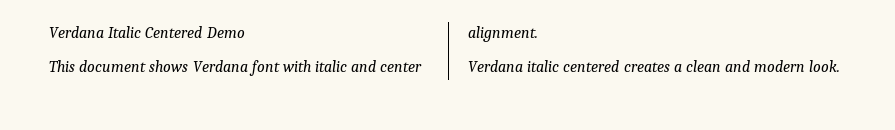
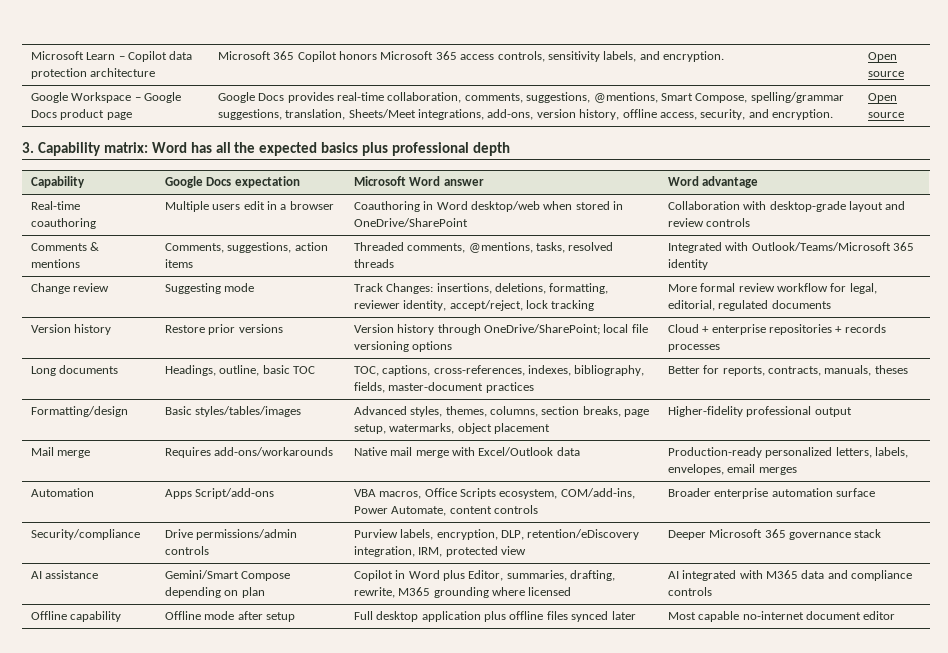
- Verdana Italic Centered Demo
- This document shows Verdana font with italic and center alignment.
- Verdana italic centered creates a clean and modern look.
+ Microsoft Learn – Copilot data protection architecture | Microsoft 365 Copilot honors Microsoft 365 access controls, sensitivity labels, and encryption. | Open source
+ Google Workspace – Google Docs product page | Google Docs provides real-time collaboration, comments, suggestions, @mentions, Smart Compose, spelling/grammar suggestions, translation, Sheets/Meet integrations, add-ons, version history, offline access, security, and encryption. | Open source
+ 3. Capability matrix: Word has all the expected basics plus professional depth
+ Capability | Google Docs expectation | Microsoft Word answer | Word advantage
+ Real-time coauthoring | Multiple users edit in a browser | Coauthoring in Word desktop/web when stored in OneDrive/SharePoint | Collaboration with desktop-grade layout and review controls
+ Comments & mentions | Comments, suggestions, action items | Threaded comments, @mentions, tasks, resolved threads | Integrated with Outlook/Teams/Microsoft 365 identity
+ Change review | Suggesting mode | Track Changes: insertions, deletions, formatting, reviewer identity, accept/reject, lock tracking | More formal review workflow for legal, editorial, regulated documents
+ Version history | Restore prior versions | Version history through OneDrive/SharePoint; local file versioning options | Cloud + enterprise repositories + records processes
+ Long documents | Headings, outline, basic TOC | TOC, captions, cross-references, indexes, bibliography, fields, master-document practices | Better for reports, contracts, manuals, theses
+ Formatting/design | Basic styles/tables/images | Advanced styles, themes, columns, section breaks, page setup, watermarks, object placement | Higher-fidelity professional output
+ Mail merge | Requires add-ons/workarounds | Native mail merge with Excel/Outlook data | Production-ready personalized letters, labels, envelopes, email merges
+ Automation | Apps Script/add-ons | VBA macros, Office Scripts ecosystem, COM/add-ins, Power Automate, content controls | Broader enterprise automation surface
+ Security/compliance | Drive permissions/admin controls | Purview labels, encryption, DLP, retention/eDiscovery integration, IRM, protected view | Deeper Microsoft 365 governance stack
+ AI assistance | Gemini/Smart Compose depending on plan | Copilot in Word plus Editor, summaries, drafting, rewrite, M365 grounding where licensed | AI integrated with M365 data and compliance controls
+ Offline capability | Offline mode after setup | Full desktop application plus offline files synced later | Most capable no-internet document editor

